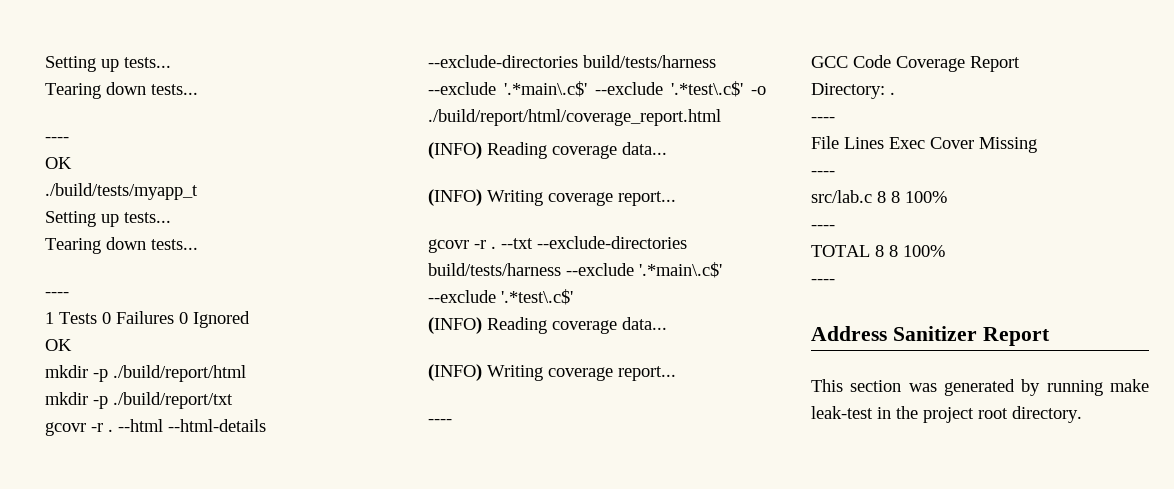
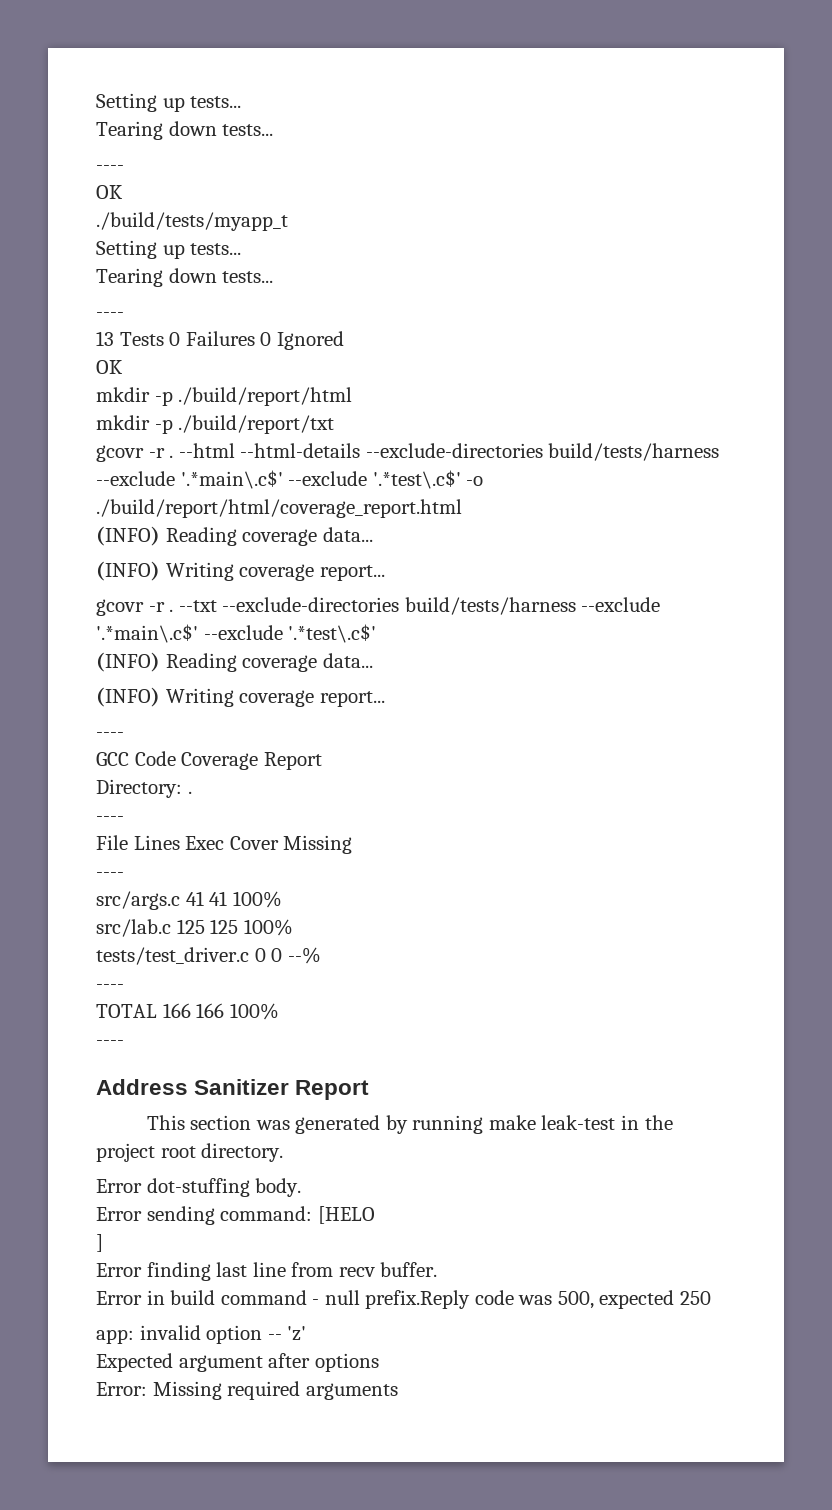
- 1 Tests 0 Failures 0 Ignored
+ 13 Tests 0 Failures 0 Ignored
+ src/args.c 41 41 100%
- src/lab.c 8 8 100%
+ src/lab.c 125 125 100%
+ tests/test_driver.c 0 0 --%
- TOTAL 8 8 100%
+ TOTAL 166 166 100%
+ Error dot-stuffing body.
+ Error sending command: [HELO
+ ]
+ Error finding last line from recv buffer.
+ Error in build command - null prefix.Reply code was 500, expected 250
+ app: invalid option -- 'z'
+ Expected argument after options
+ Error: Missing required arguments

